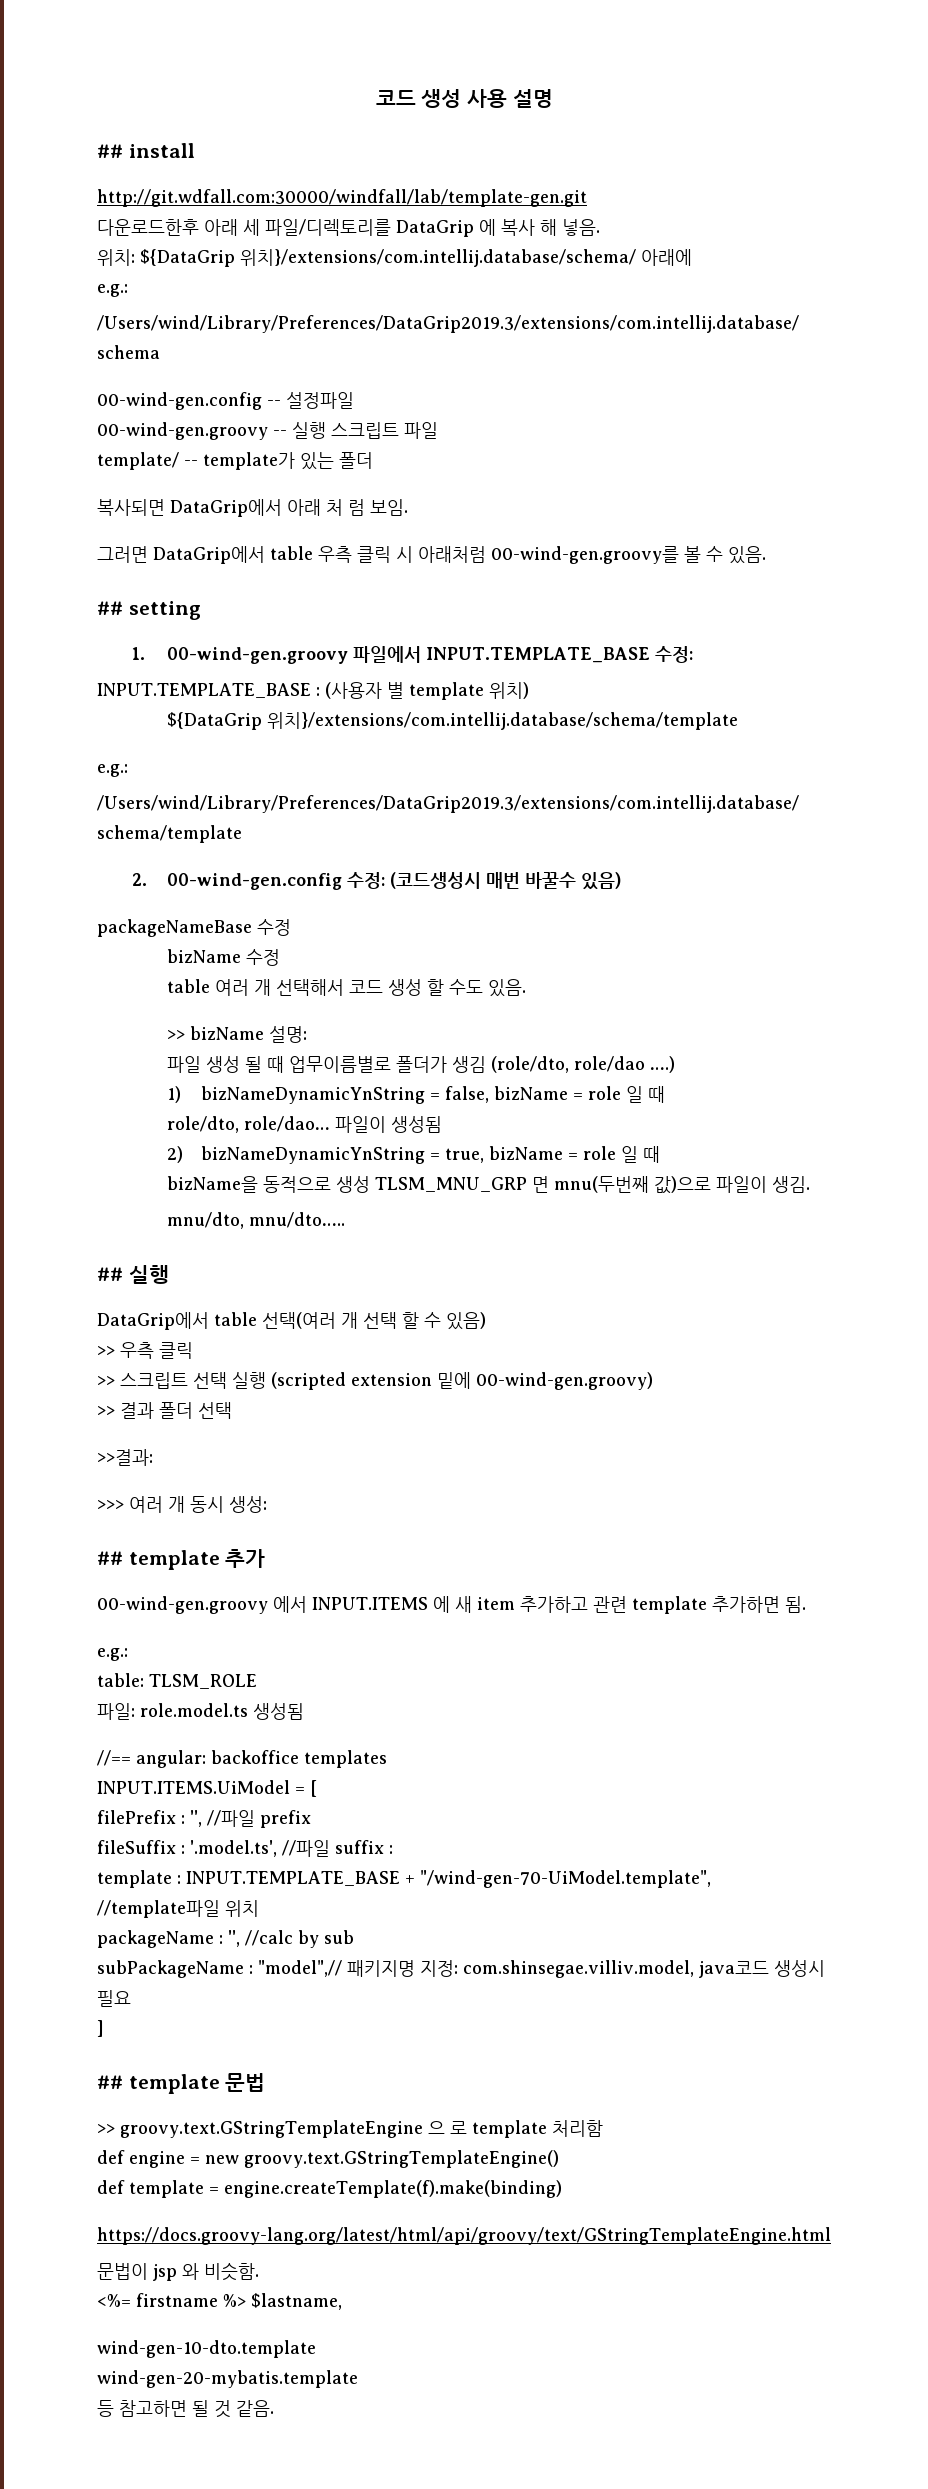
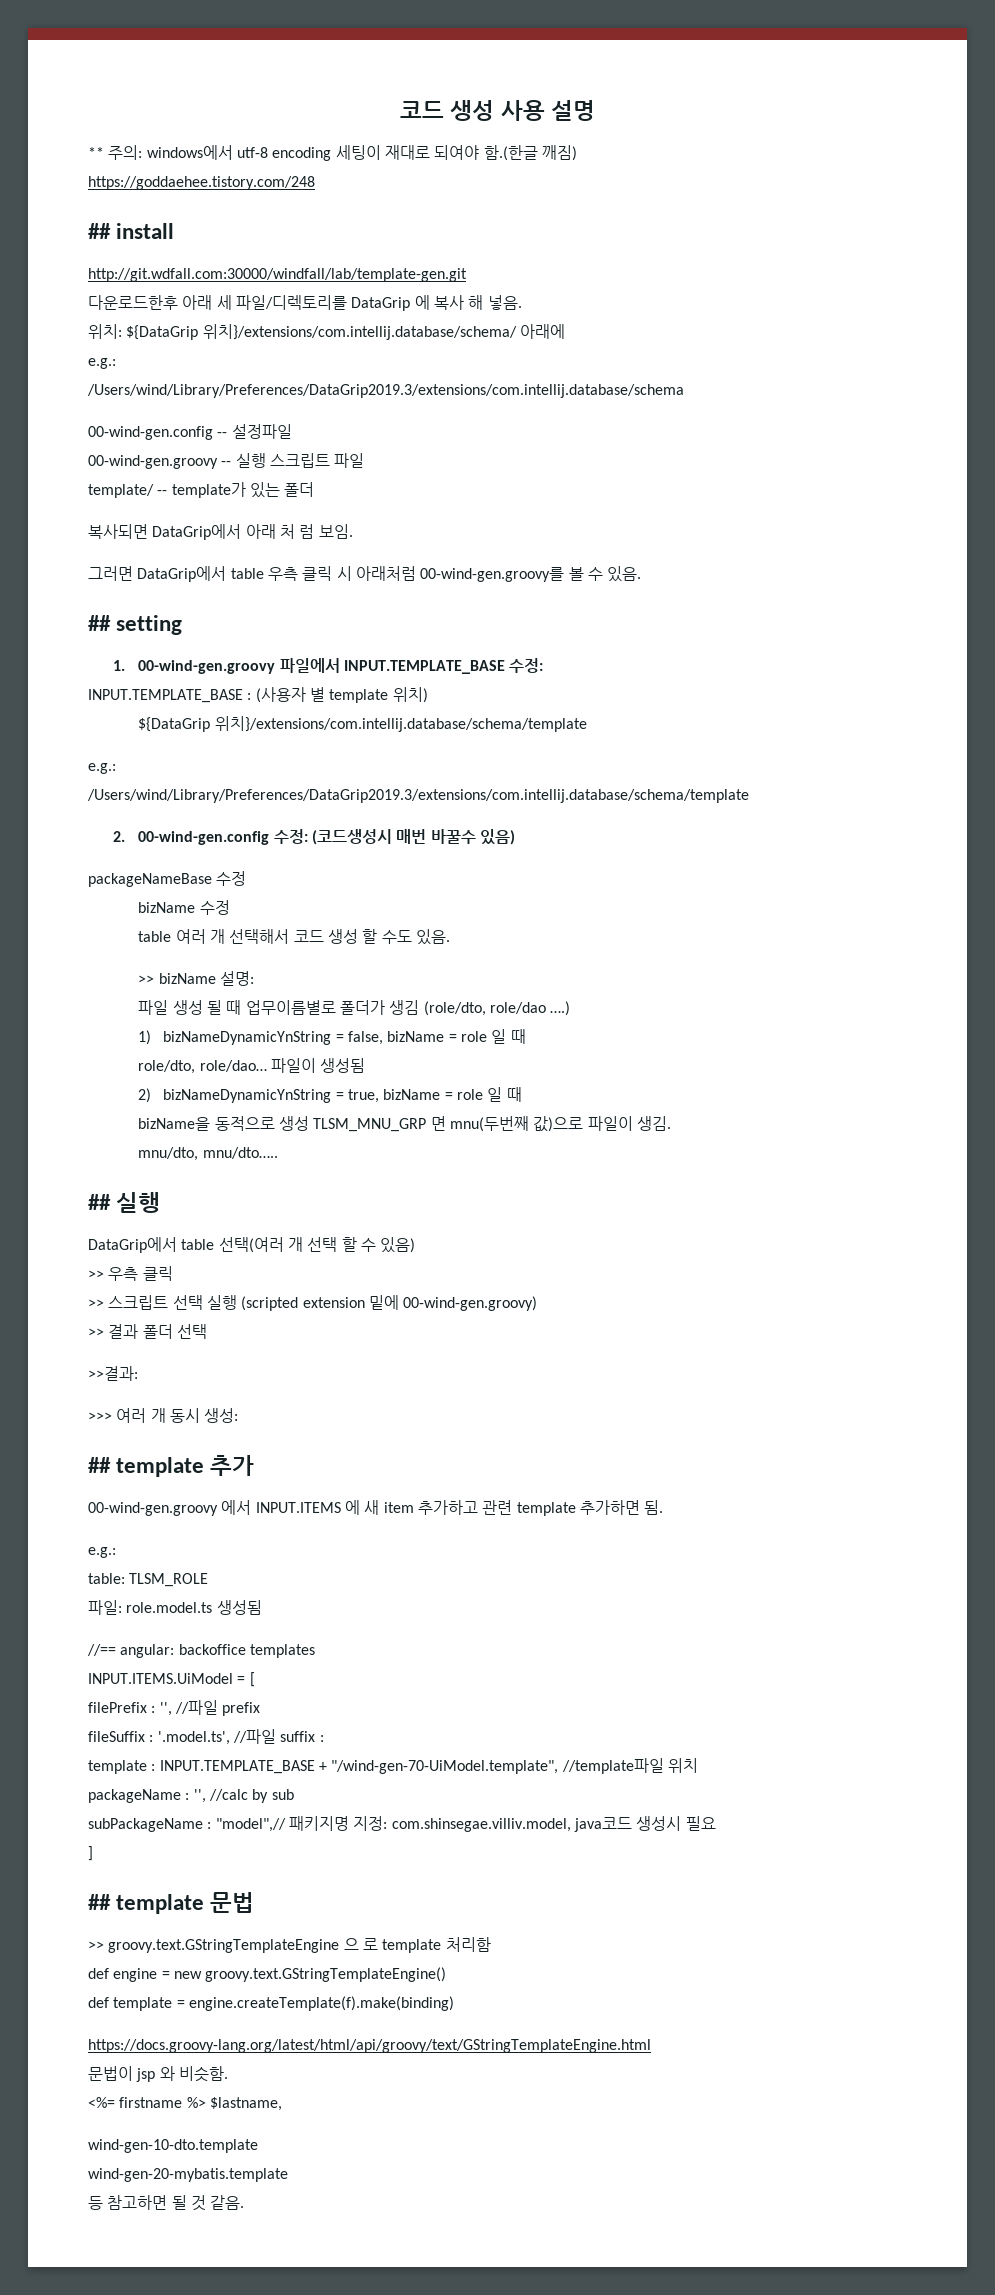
+ ** 주의: windows에서 utf-8 encoding 세팅이 재대로 되여야 함.(한글 깨짐)
+ https://goddaehee.tistory.com/248

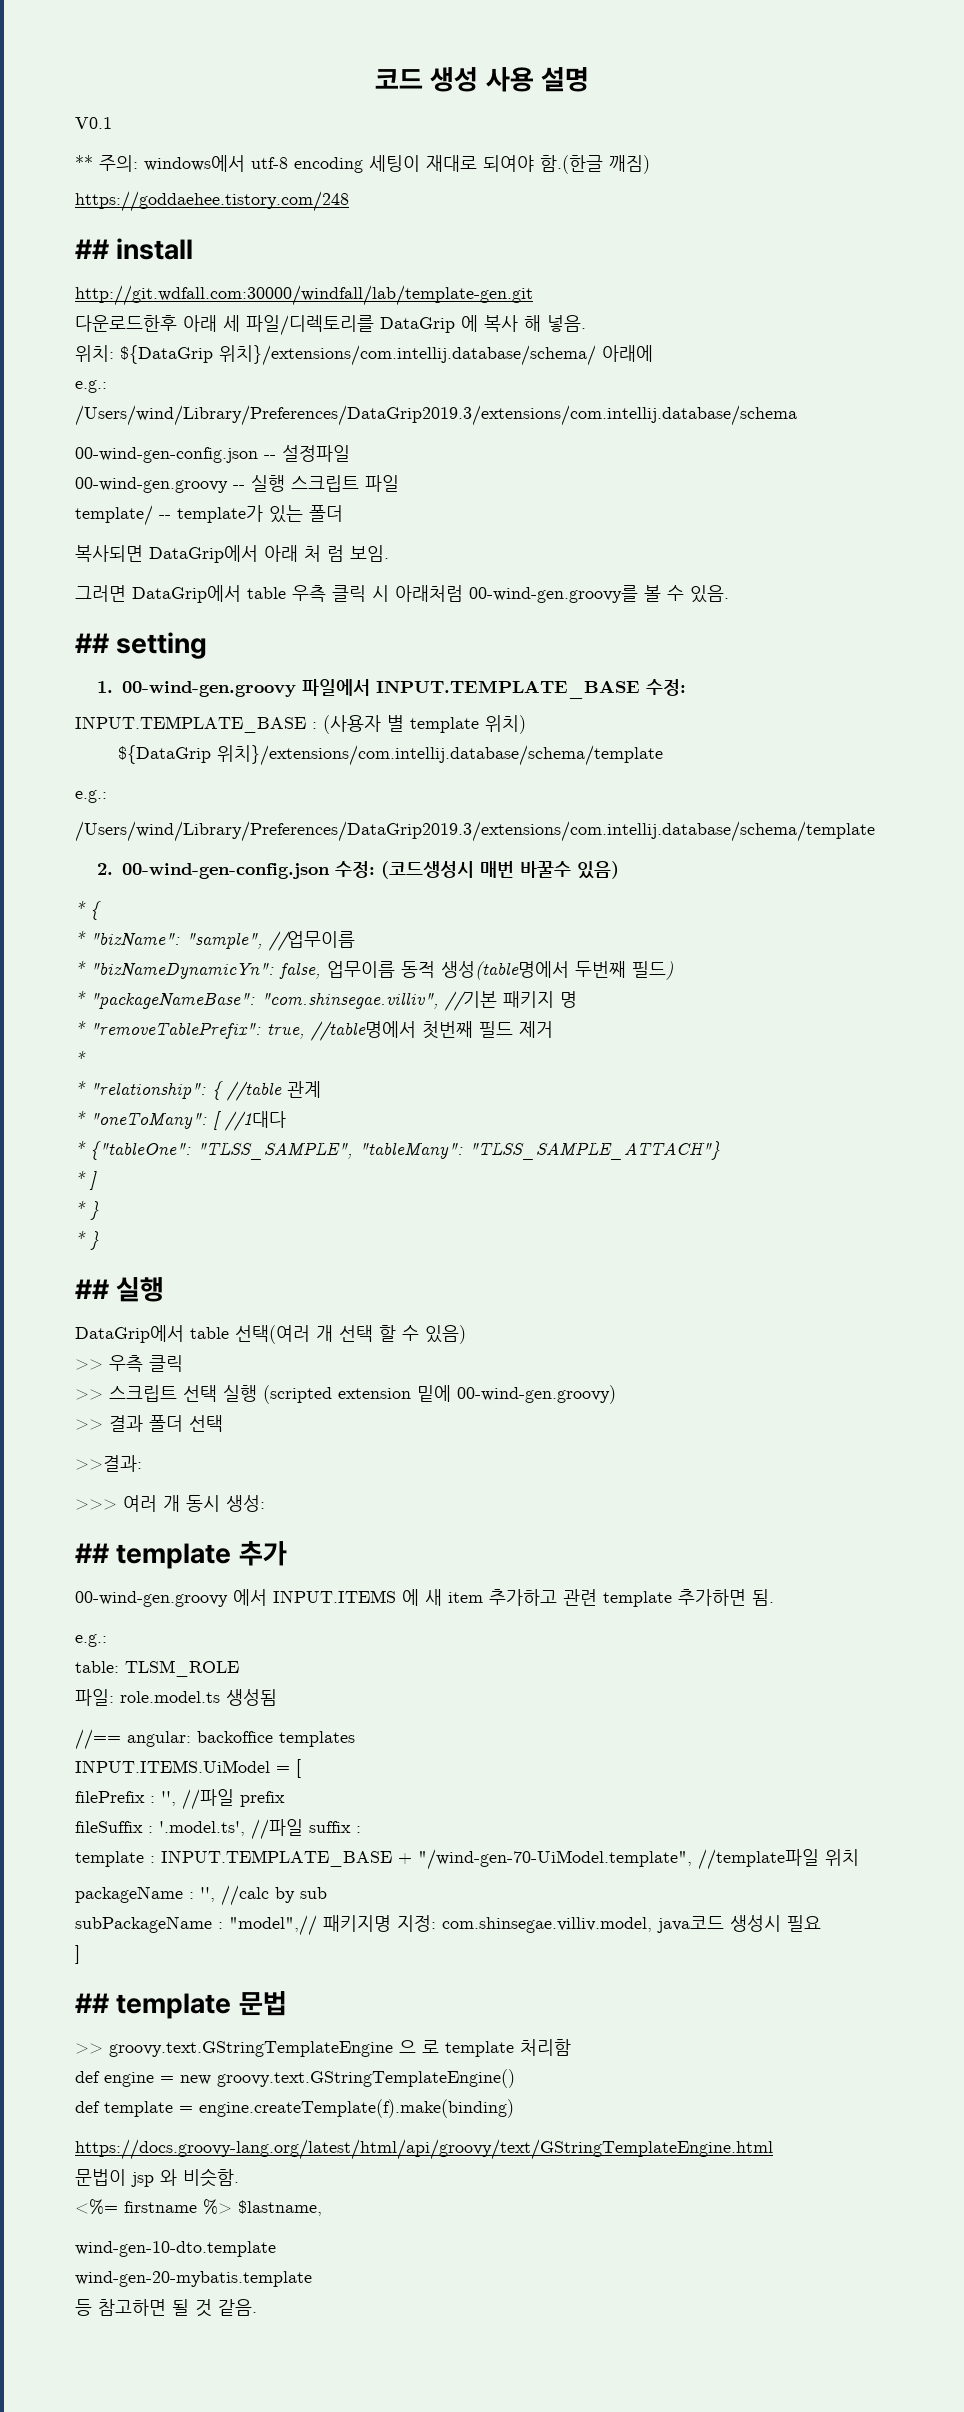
+ V0.1
- 00-wind-gen.config -- 설정파일
+ 00-wind-gen-config.json -- 설정파일
- 2. 00-wind-gen.config 수정: (코드생성시 매번 바꿀수 있음)
+ 2. 00-wind-gen-config.json 수정: (코드생성시 매번 바꿀수 있음)
- packageNameBase 수정
- bizName 수정
- table 여러 개 선택해서 코드 생성 할 수도 있음.
- >> bizName 설명:
- 파일 생성 될 때 업무이름별로 폴더가 생김 (role/dto, role/dao ….)
- 1) bizNameDynamicYnString = false, bizName = role 일 때
- role/dto, role/dao… 파일이 생성됨
- 2) bizNameDynamicYnString = true, bizName = role 일 때
- bizName을 동적으로 생성 TLSM_MNU_GRP 면 mnu(두번째 값)으로 파일이 생김.
- mnu/dto, mnu/dto…..
+ * {
+ * "bizName": "sample", //업무이름
+ * "bizNameDynamicYn": false, 업무이름 동적 생성(table명에서 두번째 필드)
+ * "packageNameBase": "com.shinsegae.villiv", //기본 패키지 명
+ * "removeTablePrefix": true, //table명에서 첫번째 필드 제거
+ *
+ * "relationship": { //table 관계
+ * "oneToMany": [ //1대다
+ * {"tableOne": "TLSS_SAMPLE", "tableMany": "TLSS_SAMPLE_ATTACH"}
+ * ]
+ * }
+ * }

